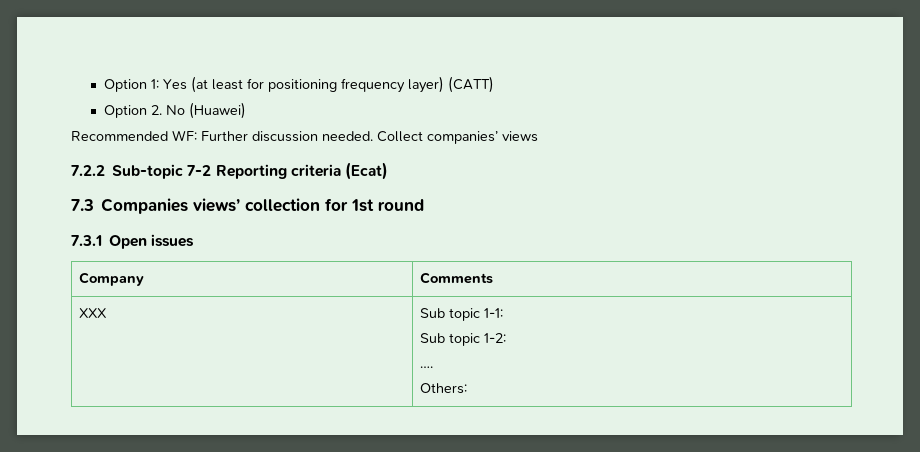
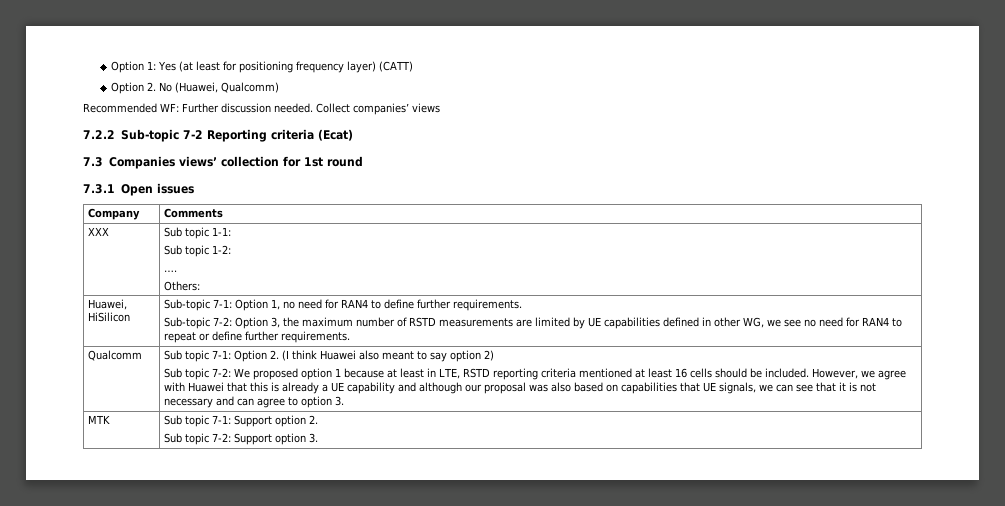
- Option 2. No (Huawei)
+ Option 2. No (Huawei, Qualcomm)
+ Huawei, HiSilicon | Sub-topic 7-1: Option 1, no need for RAN4 to define further requirements.
+ Sub-topic 7-2: Option 3, the maximum number of RSTD measurements are limited by UE capabilities defined in other WG, we see no need for RAN4 to repeat or define further requirements.
+ Qualcomm | Sub topic 7-1: Option 2. (I think Huawei also meant to say option 2)
+ Sub topic 7-2: We proposed option 1 because at least in LTE, RSTD reporting criteria mentioned at least 16 cells should be included. However, we agree with Huawei that this is already a UE capability and although our proposal was also based on capabilities that UE signals, we can see that it is not necessary and can agree to option 3.
+ MTK | Sub topic 7-1: Support option 2.
+ Sub topic 7-2: Support option 3.

